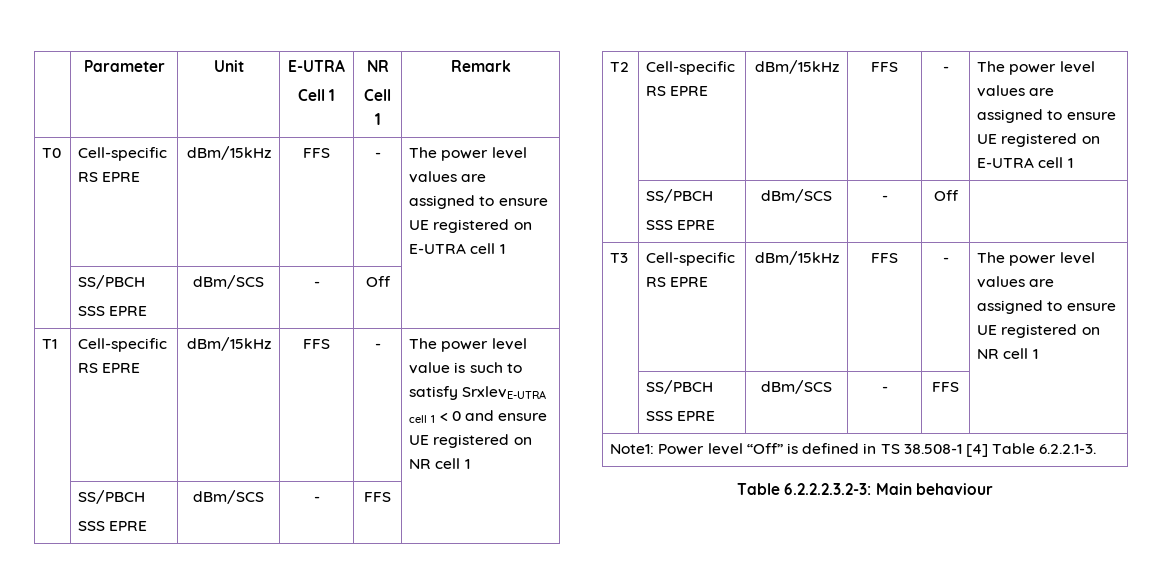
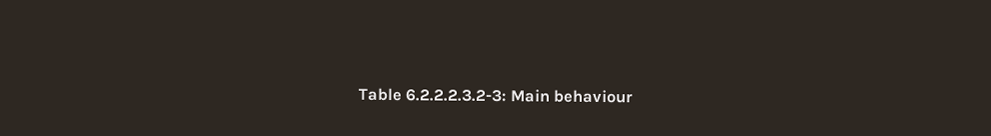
- | Parameter | Unit | E-UTRA
- Cell 1 | NR
- Cell 1 | Remark
- T0 | Cell-specific RS EPRE | dBm/15kHz | FFS | - | The power level values are assigned to ensure UE registered on E-UTRA cell 1
- | SS/PBCH
- SSS EPRE | dBm/SCS | - | Off |
- T1 | Cell-specific RS EPRE | dBm/15kHz | FFS | - | The power level value is such to satisfy SrxlevE-UTRA cell 1 < 0 and ensure UE registered on NR cell 1
- | SS/PBCH
- SSS EPRE | dBm/SCS | - | FFS |
- T2 | Cell-specific RS EPRE | dBm/15kHz | FFS | - | The power level values are assigned to ensure UE registered on E-UTRA cell 1
- | SS/PBCH
- SSS EPRE | dBm/SCS | - | Off |
- T3 | Cell-specific RS EPRE | dBm/15kHz | FFS | - | The power level values are assigned to ensure UE registered on NR cell 1
- | SS/PBCH
- SSS EPRE | dBm/SCS | - | FFS |
- Note1: Power level “Off” is defined in TS 38.508-1 [4] Table 6.2.2.1-3.

